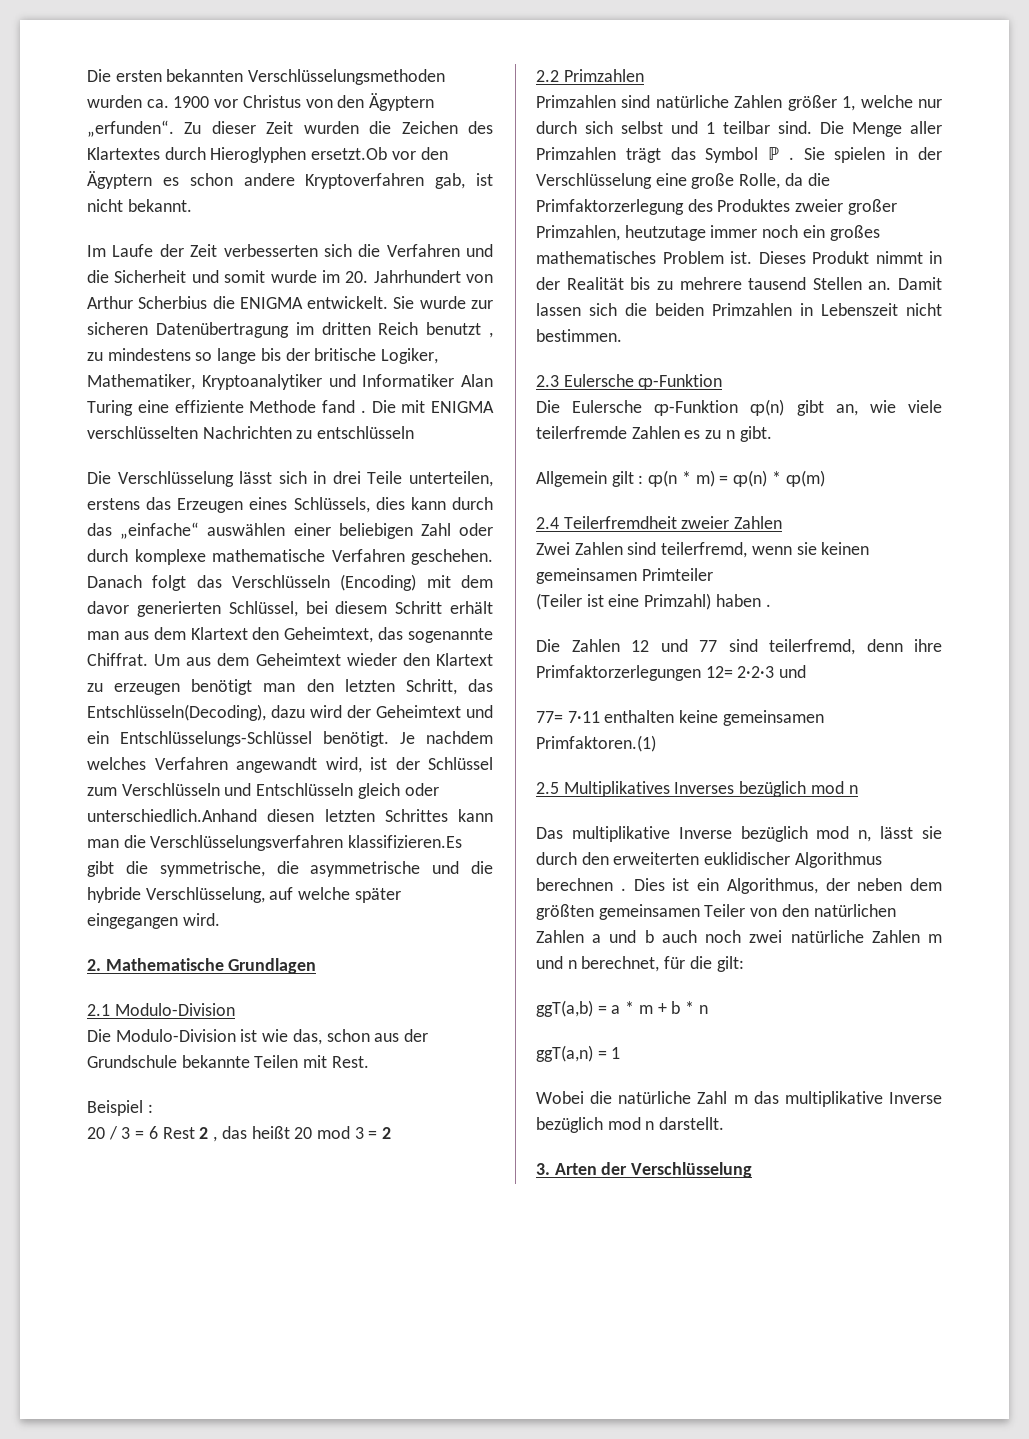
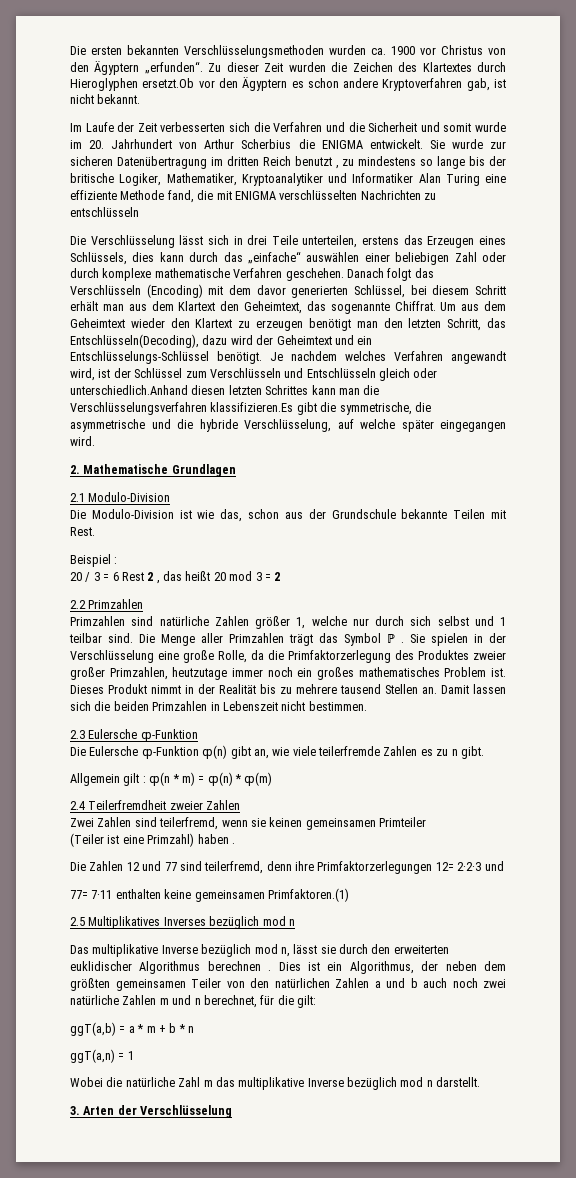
- Sie wurde zur sicheren Datenübertragung im dritten Reich benutzt , zu mindestens so lange bis der britische Logiker, Mathematiker, Kryptoanalytiker und Informatiker Alan Turing eine effiziente Methode fand . Die mit ENIGMA verschlüsselten Nachrichten zu entschlüsseln
+ Sie wurde zur sicheren Datenübertragung im dritten Reich benutzt , zu mindestens so lange bis der britische Logiker, Mathematiker, Kryptoanalytiker und Informatiker Alan Turing eine effiziente Methode fand, die mit ENIGMA verschlüsselten Nachrichten zu entschlüsseln

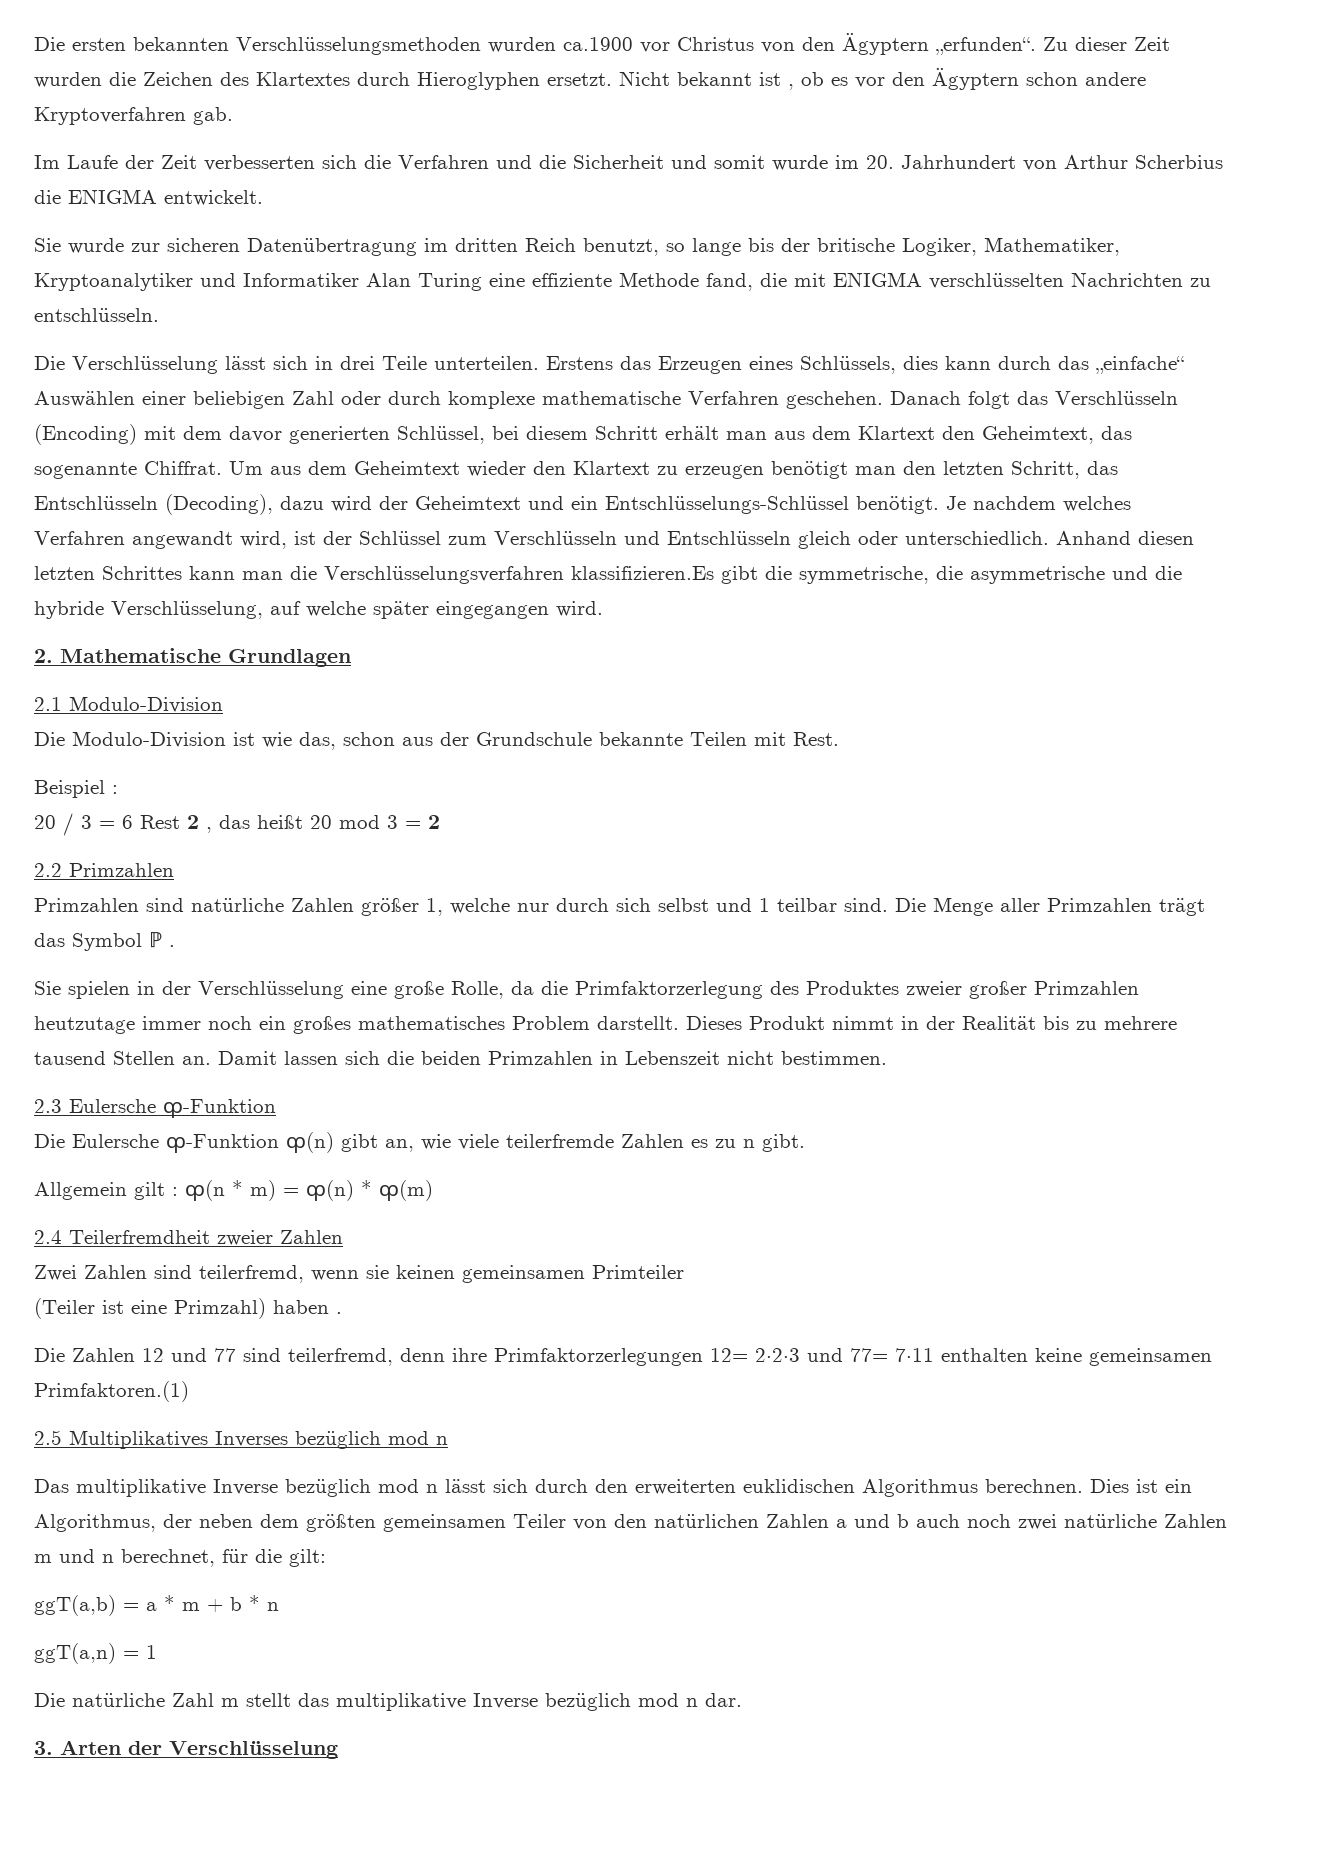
- Die ersten bekannten Verschlüsselungsmethoden wurden ca. 1900 vor Christus von den Ägyptern „erfunden“.
+ Die ersten bekannten Verschlüsselungsmethoden wurden ca.1900 vor Christus von den Ägyptern „erfunden“.
- Zu dieser Zeit wurden die Zeichen des Klartextes durch Hieroglyphen ersetzt.Ob vor den Ägyptern es schon andere Kryptoverfahren gab, ist nicht bekannt.
+ Zu dieser Zeit wurden die Zeichen des Klartextes durch Hieroglyphen ersetzt. Nicht bekannt ist , ob es vor den Ägyptern schon andere Kryptoverfahren gab.
- Im Laufe der Zeit verbesserten sich die Verfahren und die Sicherheit und somit wurde im 20. Jahrhundert von Arthur Scherbius die ENIGMA entwickelt. Sie wurde zur sicheren Datenübertragung im dritten Reich benutzt , zu mindestens so lange bis der britische Logiker, Mathematiker, Kryptoanalytiker und Informatiker Alan Turing eine effiziente Methode fand, die mit ENIGMA verschlüsselten Nachrichten zu entschlüsseln
+ Im Laufe der Zeit verbesserten sich die Verfahren und die Sicherheit und somit wurde im 20. Jahrhundert von Arthur Scherbius die ENIGMA entwickelt.
+ Sie wurde zur sicheren Datenübertragung im dritten Reich benutzt, so lange bis der britische Logiker, Mathematiker, Kryptoanalytiker und Informatiker Alan Turing eine effiziente Methode fand, die mit ENIGMA verschlüsselten Nachrichten zu entschlüsseln.
- Die Verschlüsselung lässt sich in drei Teile unterteilen, erstens das Erzeugen eines Schlüssels, dies kann durch das „einfache“ auswählen einer beliebigen Zahl oder durch komplexe mathematische Verfahren geschehen.
+ Die Verschlüsselung lässt sich in drei Teile unterteilen. Erstens das Erzeugen eines Schlüssels, dies kann durch das „einfache“ Auswählen einer beliebigen Zahl oder durch komplexe mathematische Verfahren geschehen.
- Um aus dem Geheimtext wieder den Klartext zu erzeugen benötigt man den letzten Schritt, das Entschlüsseln(Decoding), dazu wird der Geheimtext und ein Entschlüsselungs-Schlüssel benötigt.
+ Um aus dem Geheimtext wieder den Klartext zu erzeugen benötigt man den letzten Schritt, das Entschlüsseln (Decoding), dazu wird der Geheimtext und ein Entschlüsselungs-Schlüssel benötigt.
- Je nachdem welches Verfahren angewandt wird, ist der Schlüssel zum Verschlüsseln und Entschlüsseln gleich oder unterschiedlich.Anhand diesen letzten Schrittes kann man die Verschlüsselungsverfahren klassifizieren.Es gibt die symmetrische, die asymmetrische und die hybride Verschlüsselung, auf welche später eingegangen wird.
+ Je nachdem welches Verfahren angewandt wird, ist der Schlüssel zum Verschlüsseln und Entschlüsseln gleich oder unterschiedlich. Anhand diesen letzten Schrittes kann man die Verschlüsselungsverfahren klassifizieren.Es gibt die symmetrische, die asymmetrische und die hybride Verschlüsselung, auf welche später eingegangen wird.
- Die Menge aller Primzahlen trägt das Symbol ℙ . Sie spielen in der Verschlüsselung eine große Rolle, da die Primfaktorzerlegung des Produktes zweier großer Primzahlen, heutzutage immer noch ein großes mathematisches Problem ist.
+ Die Menge aller Primzahlen trägt das Symbol ℙ .
+ Sie spielen in der Verschlüsselung eine große Rolle, da die Primfaktorzerlegung des Produktes zweier großer Primzahlen heutzutage immer noch ein großes mathematisches Problem darstellt.
- Die Zahlen 12 und 77 sind teilerfremd, denn ihre Primfaktorzerlegungen 12= 2·2·3 und
- 77= 7·11 enthalten keine gemeinsamen Primfaktoren.(1)
+ Die Zahlen 12 und 77 sind teilerfremd, denn ihre Primfaktorzerlegungen 12= 2·2·3 und 77= 7·11 enthalten keine gemeinsamen Primfaktoren.(1)
- Das multiplikative Inverse bezüglich mod n, lässt sie durch den erweiterten euklidischer Algorithmus berechnen .
+ Das multiplikative Inverse bezüglich mod n lässt sich durch den erweiterten euklidischen Algorithmus berechnen.
- Wobei die natürliche Zahl m das multiplikative Inverse bezüglich mod n darstellt.
+ Die natürliche Zahl m stellt das multiplikative Inverse bezüglich mod n dar.

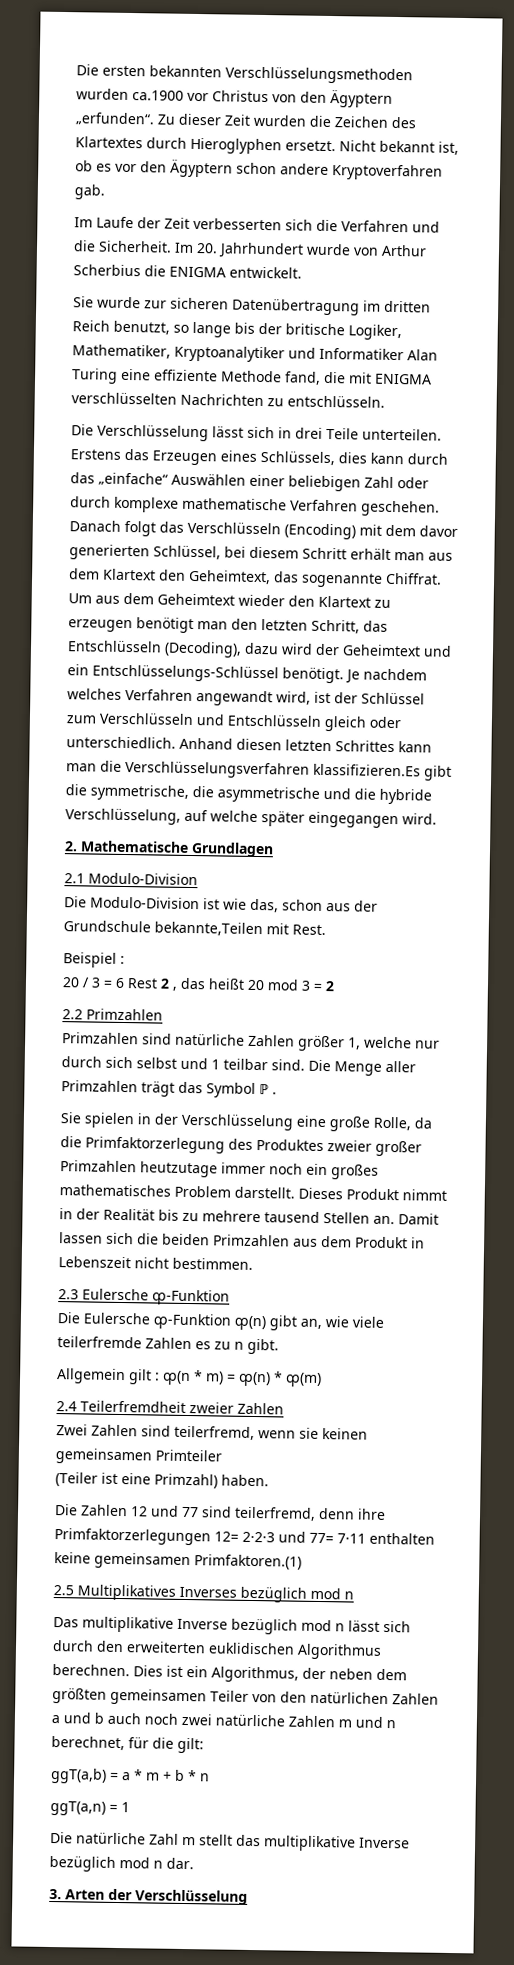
- Nicht bekannt ist , ob es vor den Ägyptern schon andere Kryptoverfahren gab.
+ Nicht bekannt ist, ob es vor den Ägyptern schon andere Kryptoverfahren gab.
- Im Laufe der Zeit verbesserten sich die Verfahren und die Sicherheit und somit wurde im 20. Jahrhundert von Arthur Scherbius die ENIGMA entwickelt.
+ Im Laufe der Zeit verbesserten sich die Verfahren und die Sicherheit. Im 20. Jahrhundert wurde von Arthur Scherbius die ENIGMA entwickelt.
- Die Modulo-Division ist wie das, schon aus der Grundschule bekannte Teilen mit Rest.
+ Die Modulo-Division ist wie das, schon aus der Grundschule bekannte,Teilen mit Rest.
- Damit lassen sich die beiden Primzahlen in Lebenszeit nicht bestimmen.
+ Damit lassen sich die beiden Primzahlen aus dem Produkt in Lebenszeit nicht bestimmen.
- (Teiler ist eine Primzahl) haben .
+ (Teiler ist eine Primzahl) haben.

